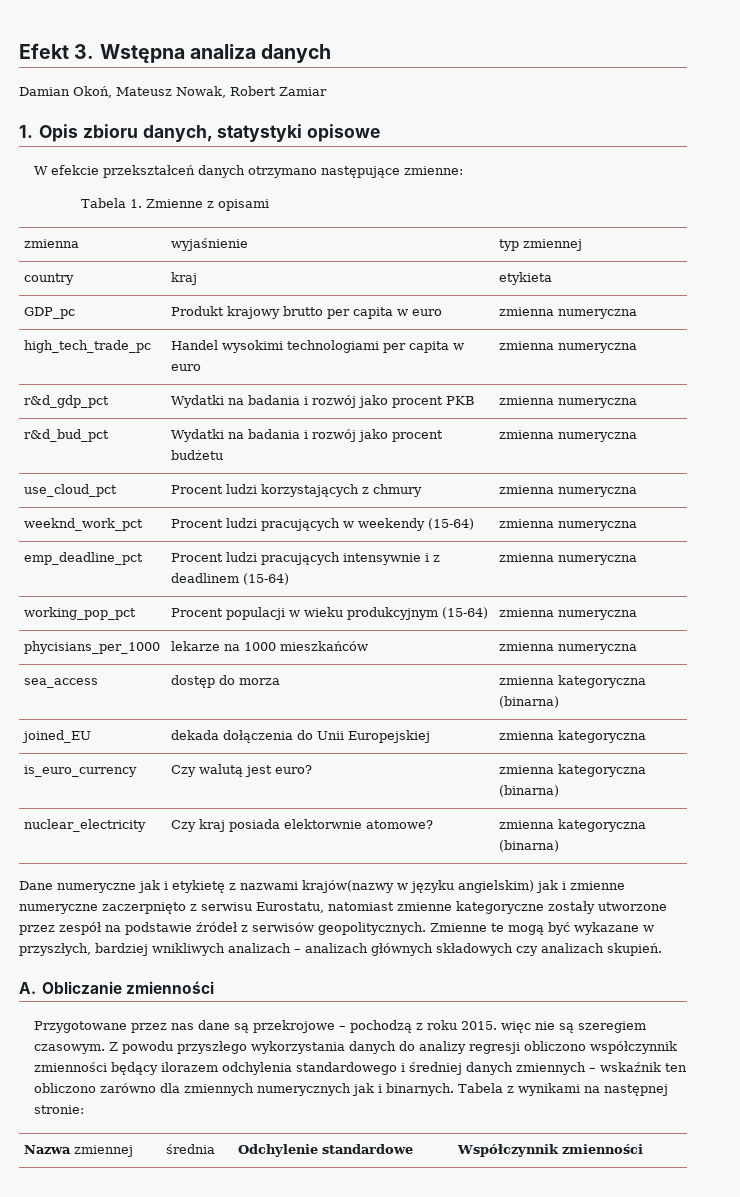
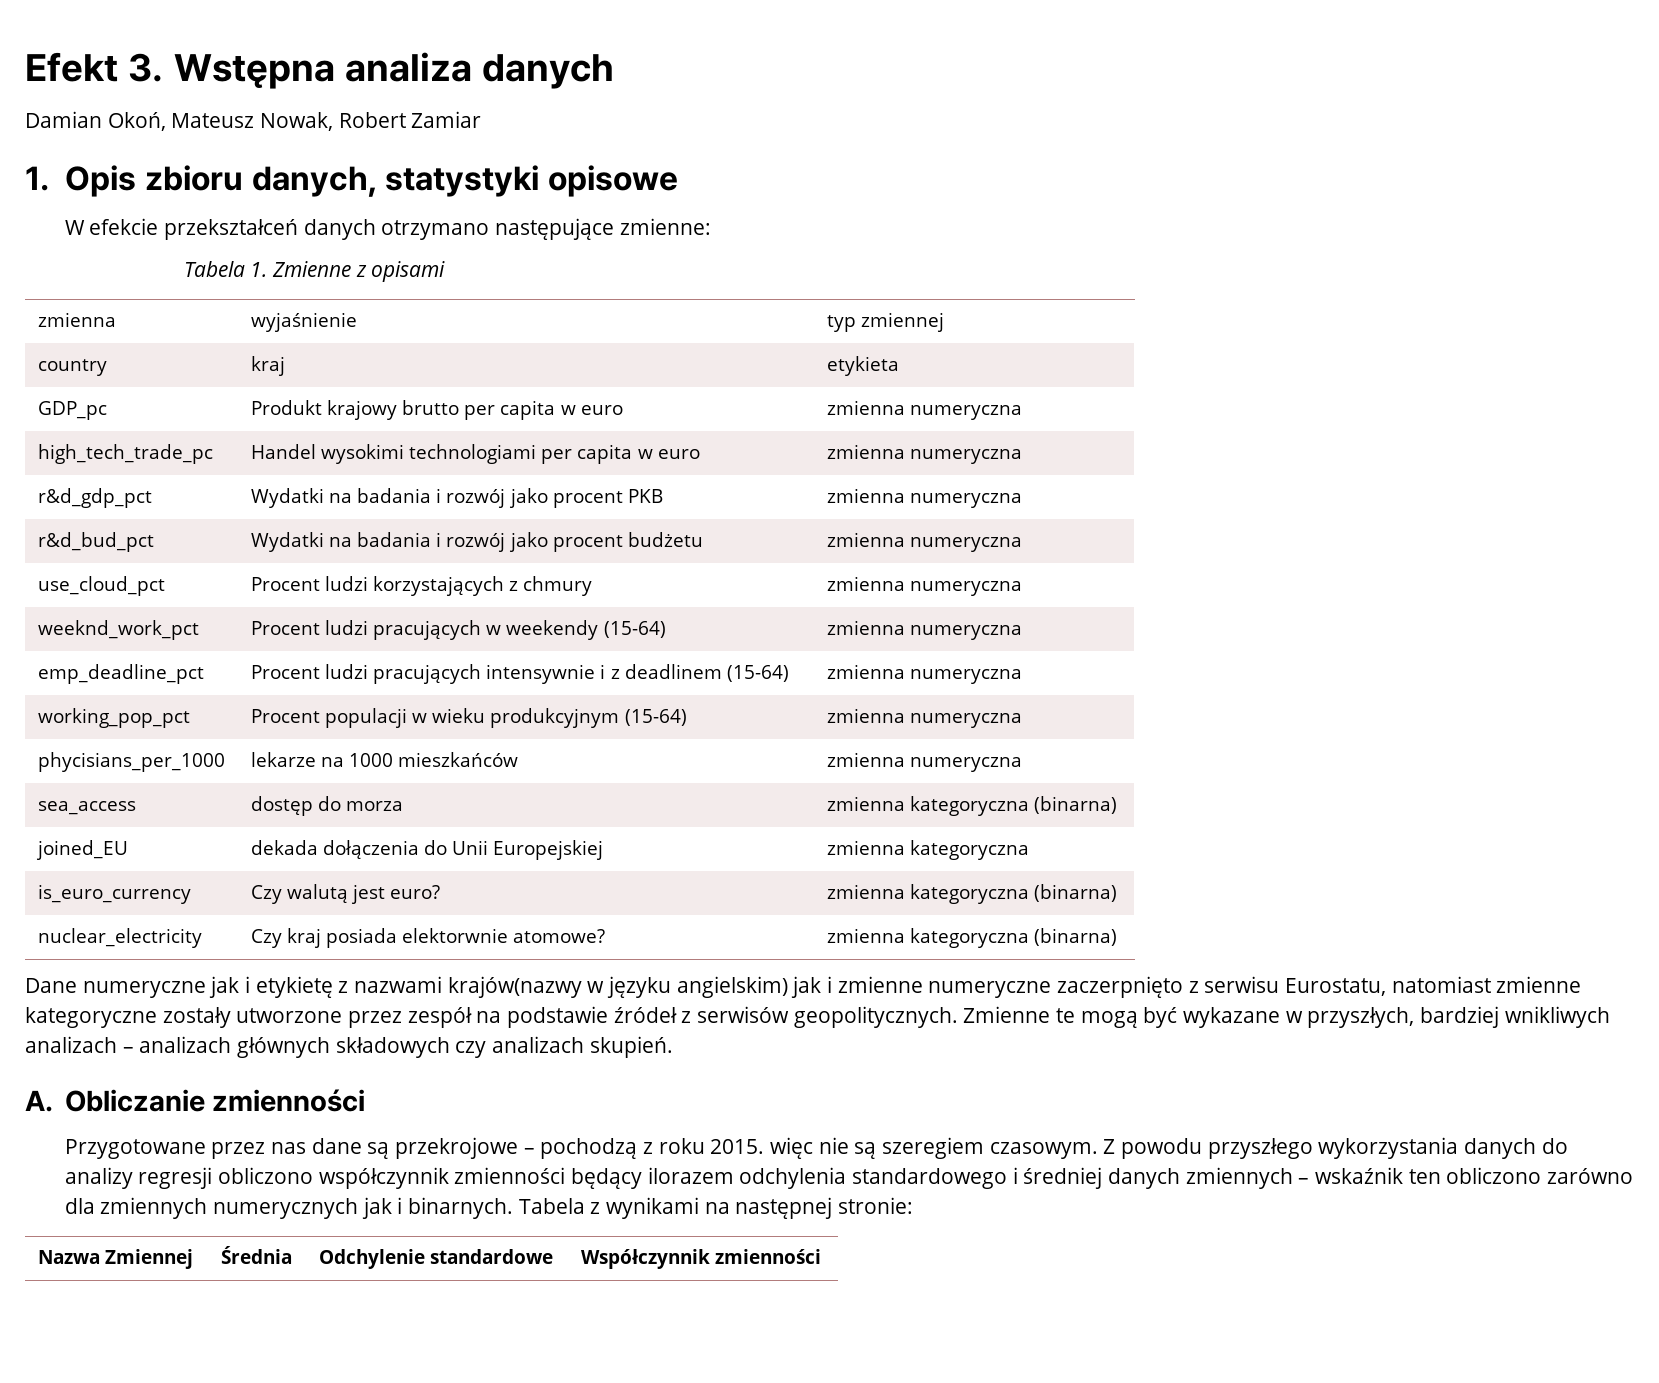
- Nazwa zmiennej | średnia | Odchylenie standardowe | Współczynnik zmienności
+ Nazwa Zmiennej | Średnia | Odchylenie standardowe | Współczynnik zmienności

